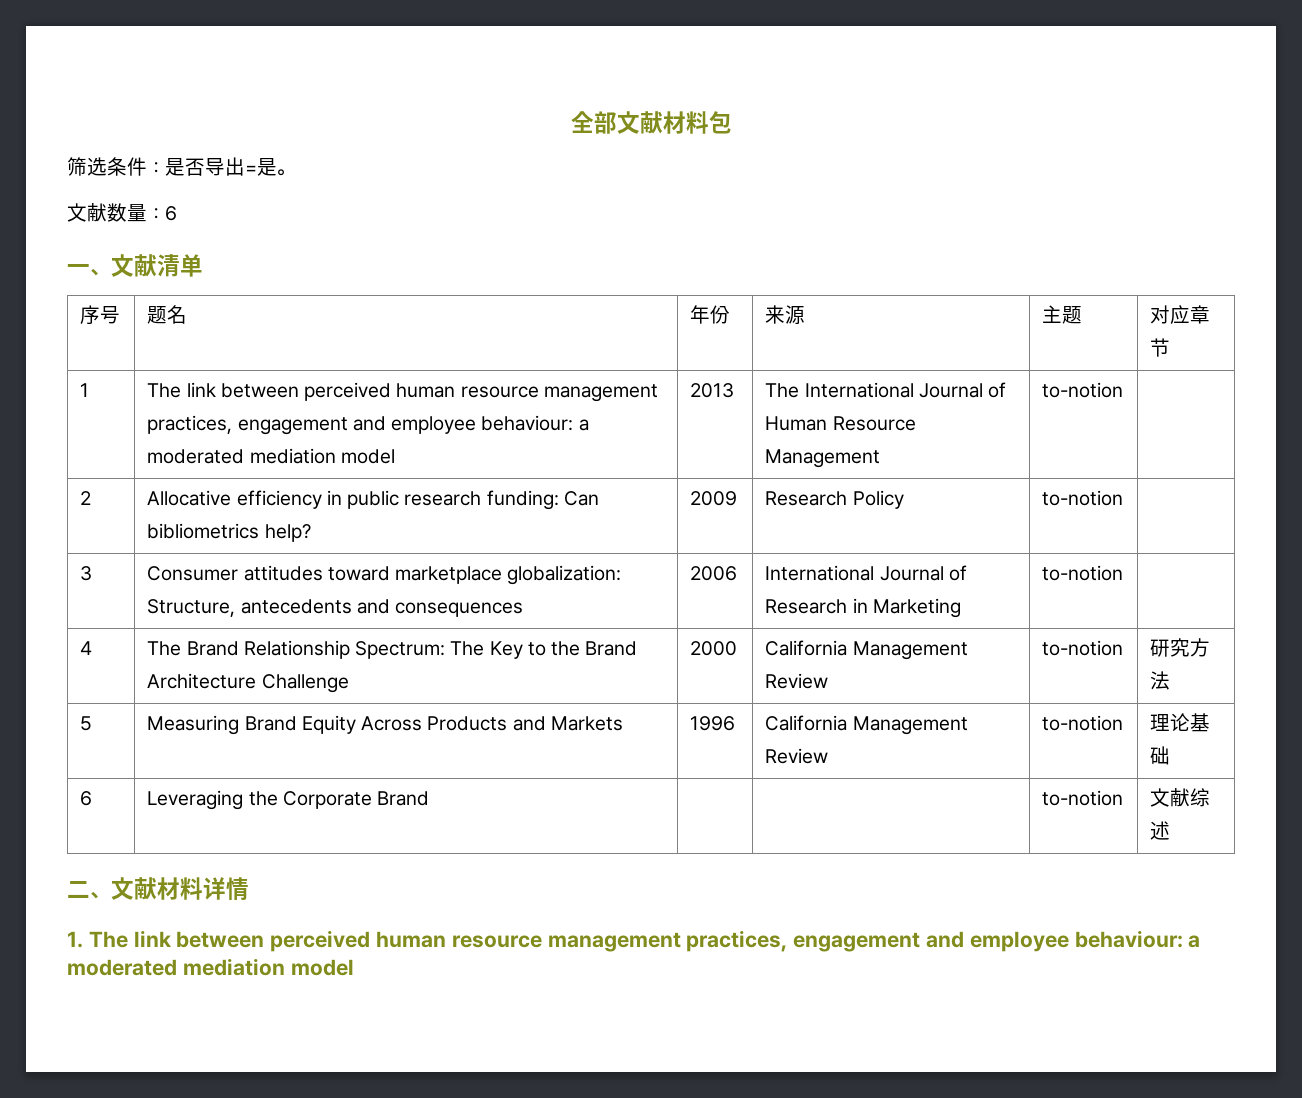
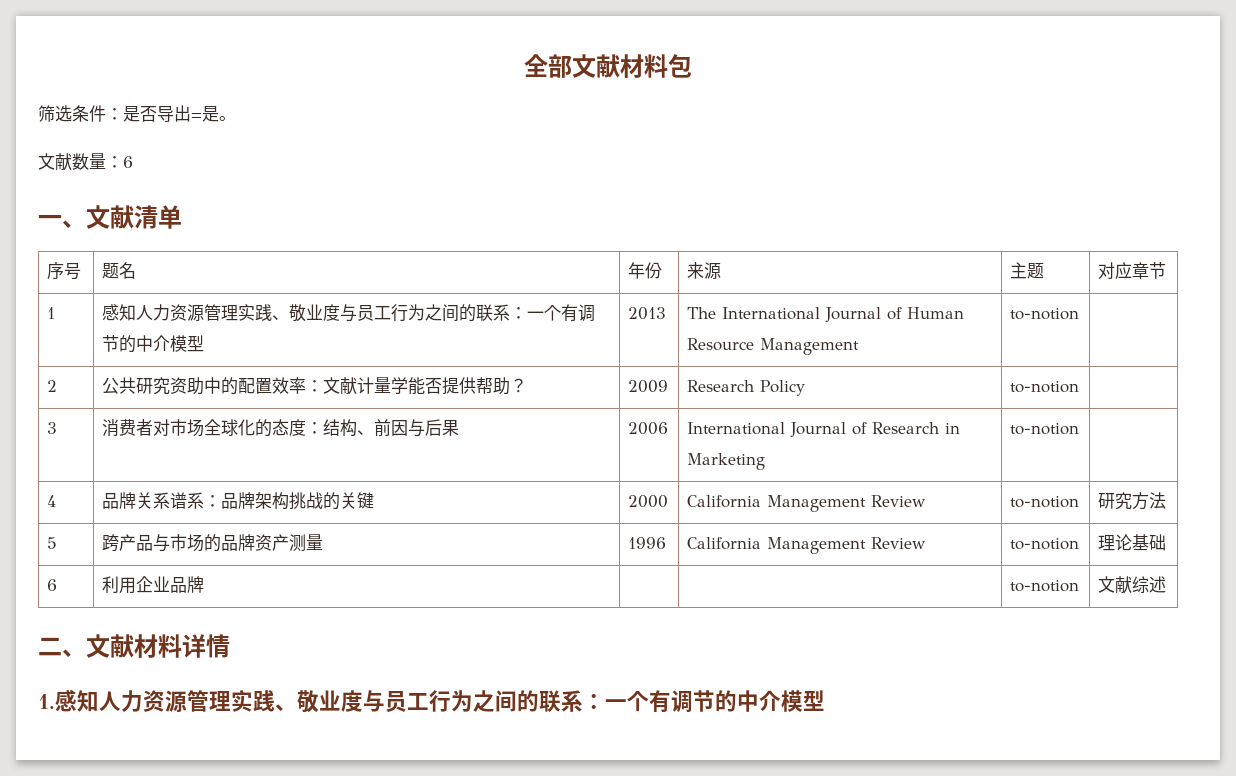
- 1 | The link between perceived human resource management practices, engagement and employee behaviour: a moderated mediation model | 2013 | The International Journal of Human Resource Management | to-notion |
+ 1 | 感知人力资源管理实践、敬业度与员工行为之间的联系：一个有调节的中介模型 | 2013 | The International Journal of Human Resource Management | to-notion |
- 2 | Allocative efficiency in public research funding: Can bibliometrics help? | 2009 | Research Policy | to-notion |
+ 2 | 公共研究资助中的配置效率：文献计量学能否提供帮助？ | 2009 | Research Policy | to-notion |
- 3 | Consumer attitudes toward marketplace globalization: Structure, antecedents and consequences | 2006 | International Journal of Research in Marketing | to-notion |
+ 3 | 消费者对市场全球化的态度：结构、前因与后果 | 2006 | International Journal of Research in Marketing | to-notion |
- 4 | The Brand Relationship Spectrum: The Key to the Brand Architecture Challenge | 2000 | California Management Review | to-notion | 研究方法
+ 4 | 品牌关系谱系：品牌架构挑战的关键 | 2000 | California Management Review | to-notion | 研究方法
- 5 | Measuring Brand Equity Across Products and Markets | 1996 | California Management Review | to-notion | 理论基础
+ 5 | 跨产品与市场的品牌资产测量 | 1996 | California Management Review | to-notion | 理论基础
- 6 | Leveraging the Corporate Brand | | | to-notion | 文献综述
+ 6 | 利用企业品牌 | | | to-notion | 文献综述
- 1. The link between perceived human resource management practices, engagement and employee behaviour: a moderated mediation model
+ 1.感知人力资源管理实践、敬业度与员工行为之间的联系：一个有调节的中介模型

